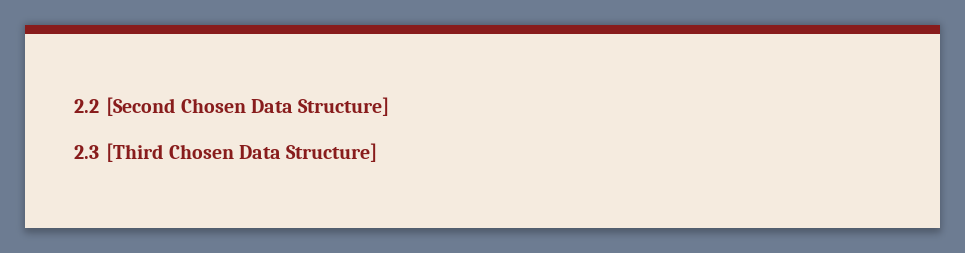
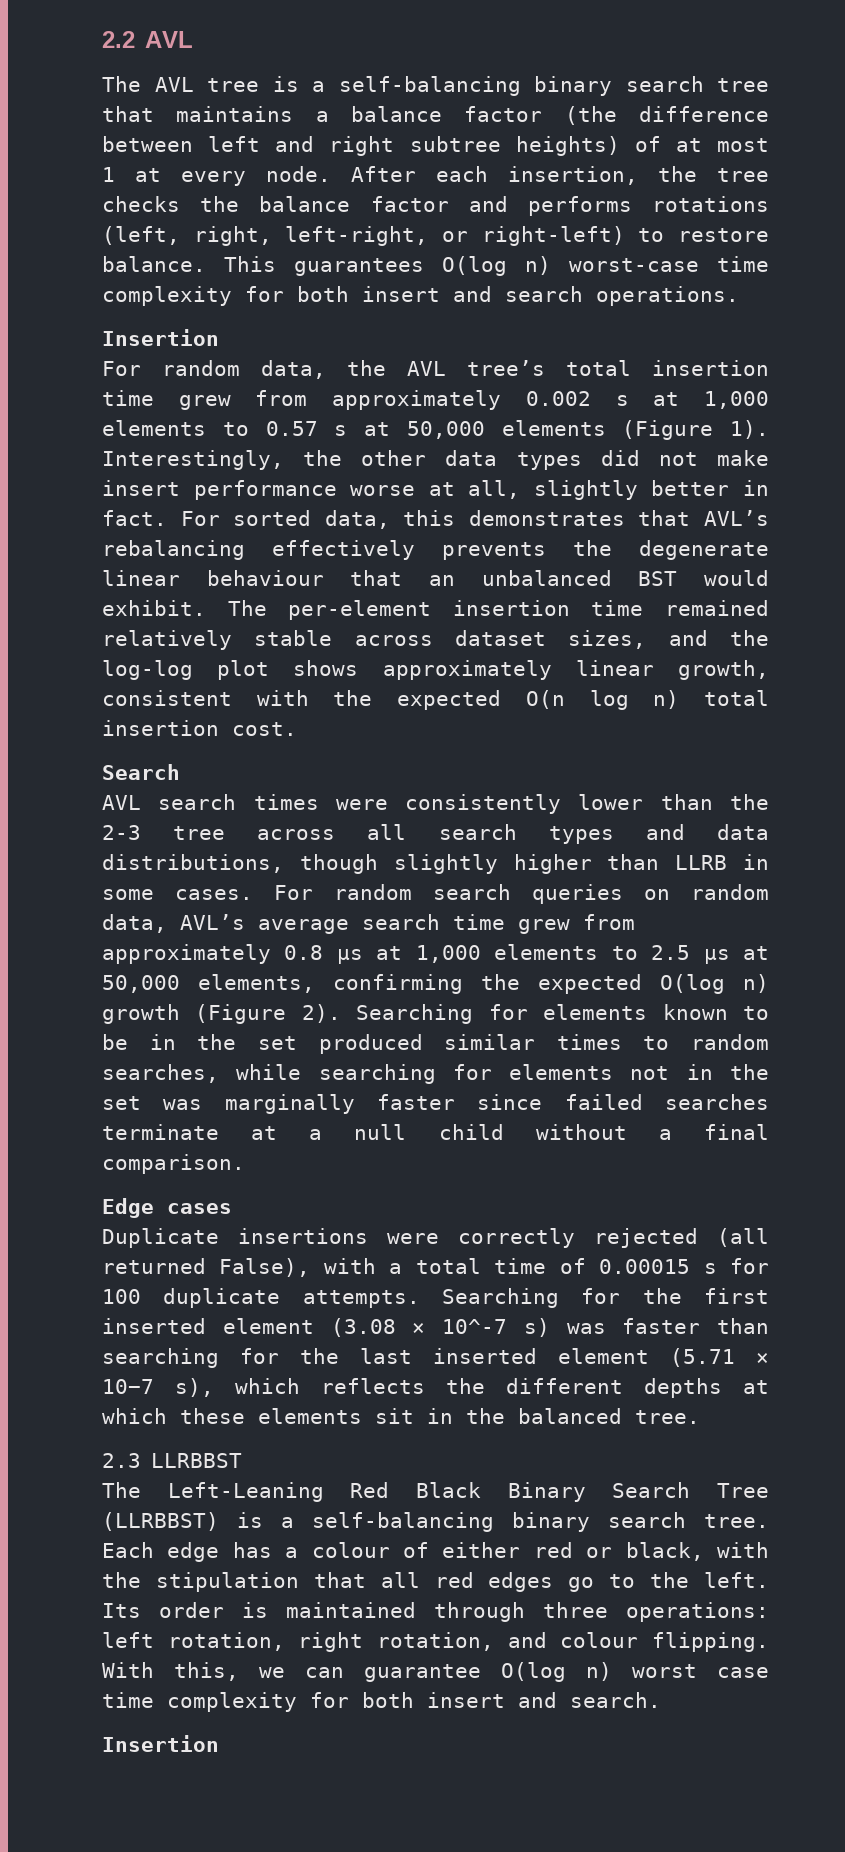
- 2.2 [Second Chosen Data Structure]
- 2.3 [Third Chosen Data Structure]
+ 2.2 AVL
+ The AVL tree is a self-balancing binary search tree that maintains a balance factor (the difference between left and right subtree heights) of at most 1 at every node. After each insertion, the tree checks the balance factor and performs rotations (left, right, left-right, or right-left) to restore balance. This guarantees O(log n) worst-case time complexity for both insert and search operations.
+ Insertion
+ For random data, the AVL tree’s total insertion time grew from approximately 0.002 s at 1,000 elements to 0.57 s at 50,000 elements (Figure 1). Interestingly, the other data types did not make insert performance worse at all, slightly better in fact. For sorted data, this demonstrates that AVL’s rebalancing effectively prevents the degenerate linear behaviour that an unbalanced BST would exhibit. The per-element insertion time remained relatively stable across dataset sizes, and the log-log plot shows approximately linear growth, consistent with the expected O(n log n) total insertion cost.
+ Search
+ AVL search times were consistently lower than the 2-3 tree across all search types and data distributions, though slightly higher than LLRB in some cases. For random search queries on random data, AVL’s average search time grew from approximately 0.8 µs at 1,000 elements to 2.5 µs at 50,000 elements, confirming the expected O(log n) growth (Figure 2). Searching for elements known to be in the set produced similar times to random searches, while searching for elements not in the set was marginally faster since failed searches terminate at a null child without a final comparison.
+ Edge cases
+ Duplicate insertions were correctly rejected (all returned False), with a total time of 0.00015 s for 100 duplicate attempts. Searching for the first inserted element (3.08 × 10^-7 s) was faster than searching for the last inserted element (5.71 × 10−7 s), which reflects the different depths at which these elements sit in the balanced tree.
+ 2.3 LLRBBST
+ The Left-Leaning Red Black Binary Search Tree (LLRBBST) is a self-balancing binary search tree. Each edge has a colour of either red or black, with the stipulation that all red edges go to the left. Its order is maintained through three operations: left rotation, right rotation, and colour flipping. With this, we can guarantee O(log n) worst case time complexity for both insert and search.
+ Insertion

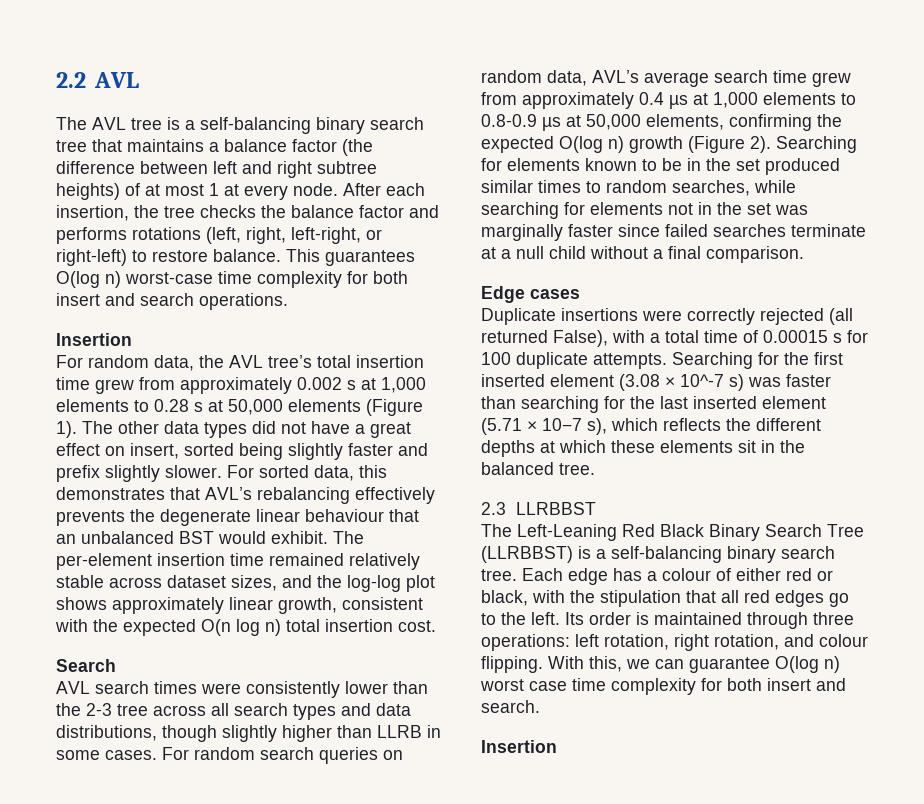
- For random data, the AVL tree’s total insertion time grew from approximately 0.002 s at 1,000 elements to 0.57 s at 50,000 elements (Figure 1).
+ For random data, the AVL tree’s total insertion time grew from approximately 0.002 s at 1,000 elements to 0.28 s at 50,000 elements (Figure 1).
- Interestingly, the other data types did not make insert performance worse at all, slightly better in fact.
+ The other data types did not have a great effect on insert, sorted being slightly faster and prefix slightly slower.
- For random search queries on random data, AVL’s average search time grew from approximately 0.8 µs at 1,000 elements to 2.5 µs at 50,000 elements, confirming the expected O(log n) growth (Figure 2).
+ For random search queries on random data, AVL’s average search time grew from approximately 0.4 µs at 1,000 elements to 0.8-0.9 µs at 50,000 elements, confirming the expected O(log n) growth (Figure 2).

